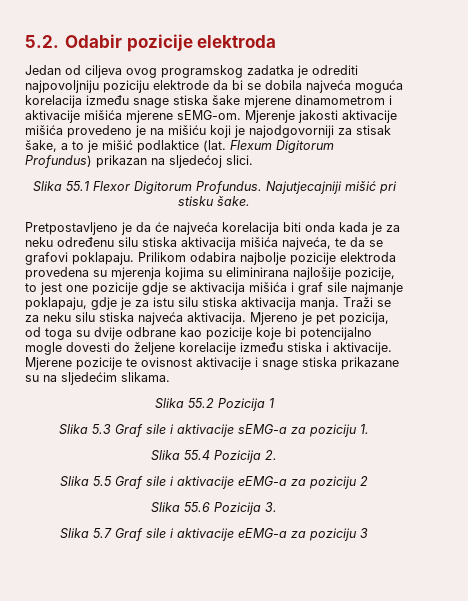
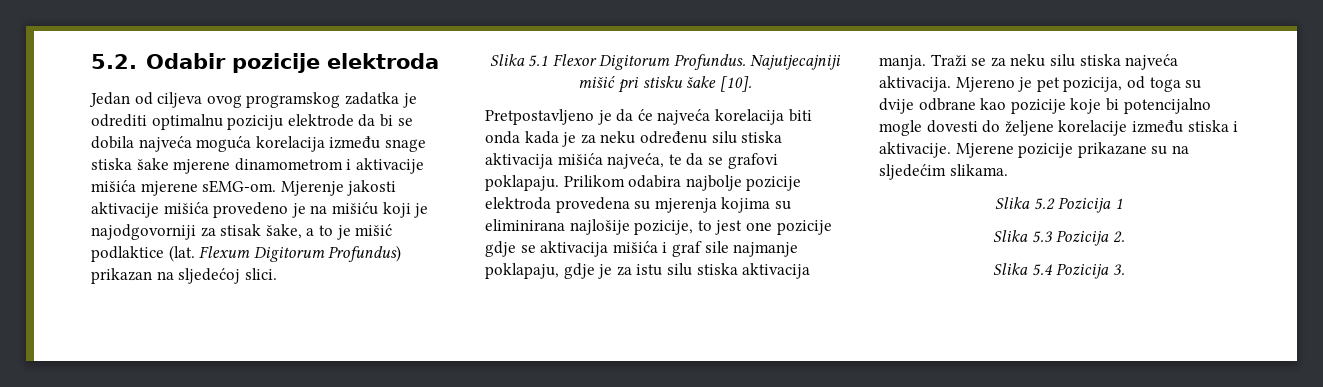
- Jedan od ciljeva ovog programskog zadatka je odrediti najpovoljniju poziciju elektrode da bi se dobila najveća moguća korelacija između snage stiska šake mjerene dinamometrom i aktivacije mišića mjerene sEMG-om.
+ Jedan od ciljeva ovog programskog zadatka je odrediti optimalnu poziciju elektrode da bi se dobila najveća moguća korelacija između snage stiska šake mjerene dinamometrom i aktivacije mišića mjerene sEMG-om.
- Slika 55.1 Flexor Digitorum Profundus.
+ Slika 5.1 Flexor Digitorum Profundus.
- Najutjecajniji mišić pri stisku šake.
+ Najutjecajniji mišić pri stisku šake [10].
- Mjerene pozicije te ovisnost aktivacije i snage stiska prikazane su na sljedećim slikama.
+ Mjerene pozicije prikazane su na sljedećim slikama.
- Slika 55.2 Pozicija 1
+ Slika 5.2 Pozicija 1
- Slika 5.3 Graf sile i aktivacije sEMG-a za poziciju 1.
- Slika 55.4 Pozicija 2.
- Slika 5.5 Graf sile i aktivacije eEMG-a za poziciju 2
- Slika 55.6 Pozicija 3.
- Slika 5.7 Graf sile i aktivacije eEMG-a za poziciju 3
+ Slika 5.3 Pozicija 2.
+ Slika 5.4 Pozicija 3.

